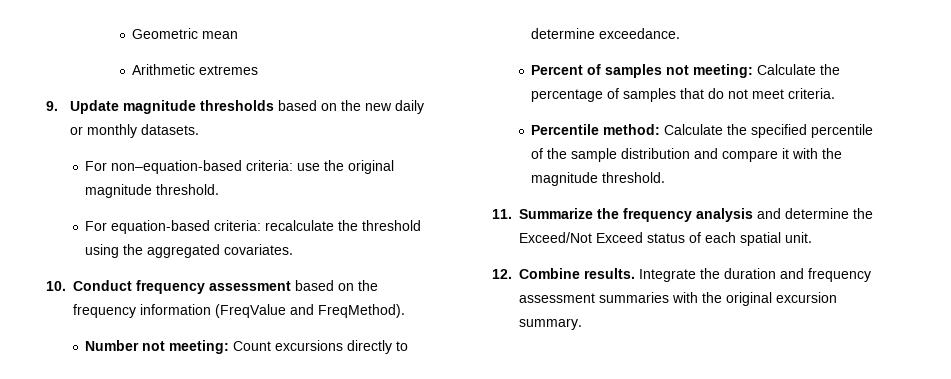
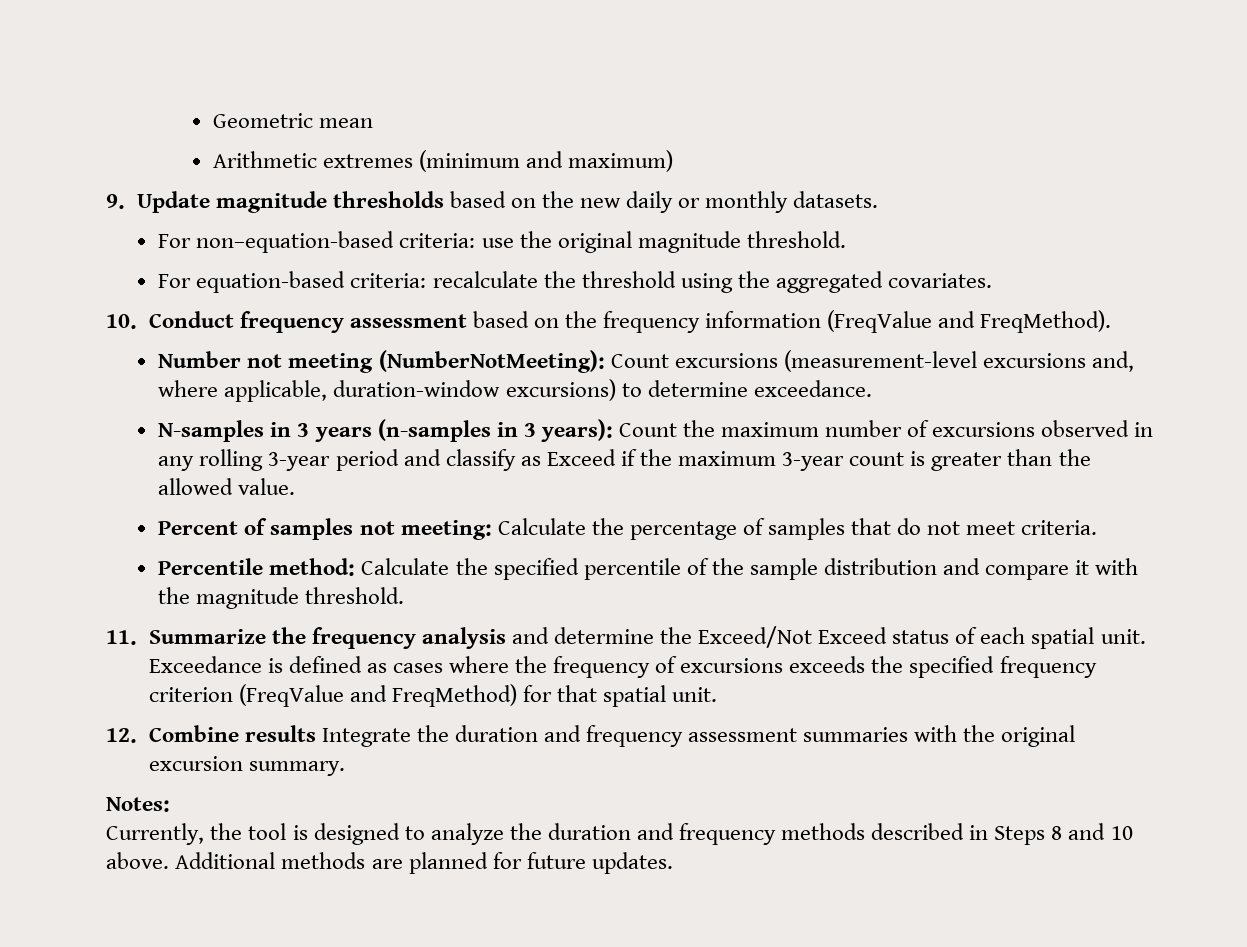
- Arithmetic extremes
+ Arithmetic extremes (minimum and maximum)
- Number not meeting: Count excursions directly to determine exceedance.
+ Number not meeting (NumberNotMeeting): Count excursions (measurement-level excursions and, where applicable, duration-window excursions) to determine exceedance.
+ N-samples in 3 years (n-samples in 3 years): Count the maximum number of excursions observed in any rolling 3-year period and classify as Exceed if the maximum 3-year count is greater than the allowed value.
+ Exceedance is defined as cases where the frequency of excursions exceeds the specified frequency criterion (FreqValue and FreqMethod) for that spatial unit.
- 12. Combine results. Integrate the duration and frequency assessment summaries with the original excursion summary.
+ 12. Combine results Integrate the duration and frequency assessment summaries with the original excursion summary.
+ Notes:
+ Currently, the tool is designed to analyze the duration and frequency methods described in Steps 8 and 10 above. Additional methods are planned for future updates.

